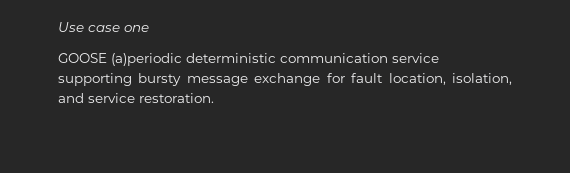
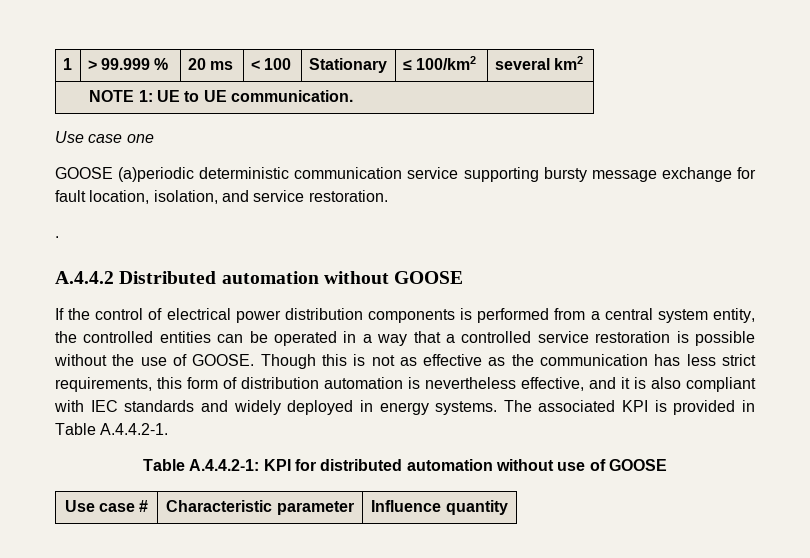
+ 1 | > 99.999 % | 20 ms | < 100 | Stationary | ≤ 100/km2 | several km2
+ NOTE 1: UE to UE communication.
+ .
+ A.4.4.2 Distributed automation without GOOSE
+ If the control of electrical power distribution components is performed from a central system entity, the controlled entities can be operated in a way that a controlled service restoration is possible without the use of GOOSE. Though this is not as effective as the communication has less strict requirements, this form of distribution automation is nevertheless effective, and it is also compliant with IEC standards and widely deployed in energy systems. The associated KPI is provided in Table A.4.4.2-1.
+ Table A.4.4.2-1: KPI for distributed automation without use of GOOSE
+ Use case # | Characteristic parameter | Influence quantity

